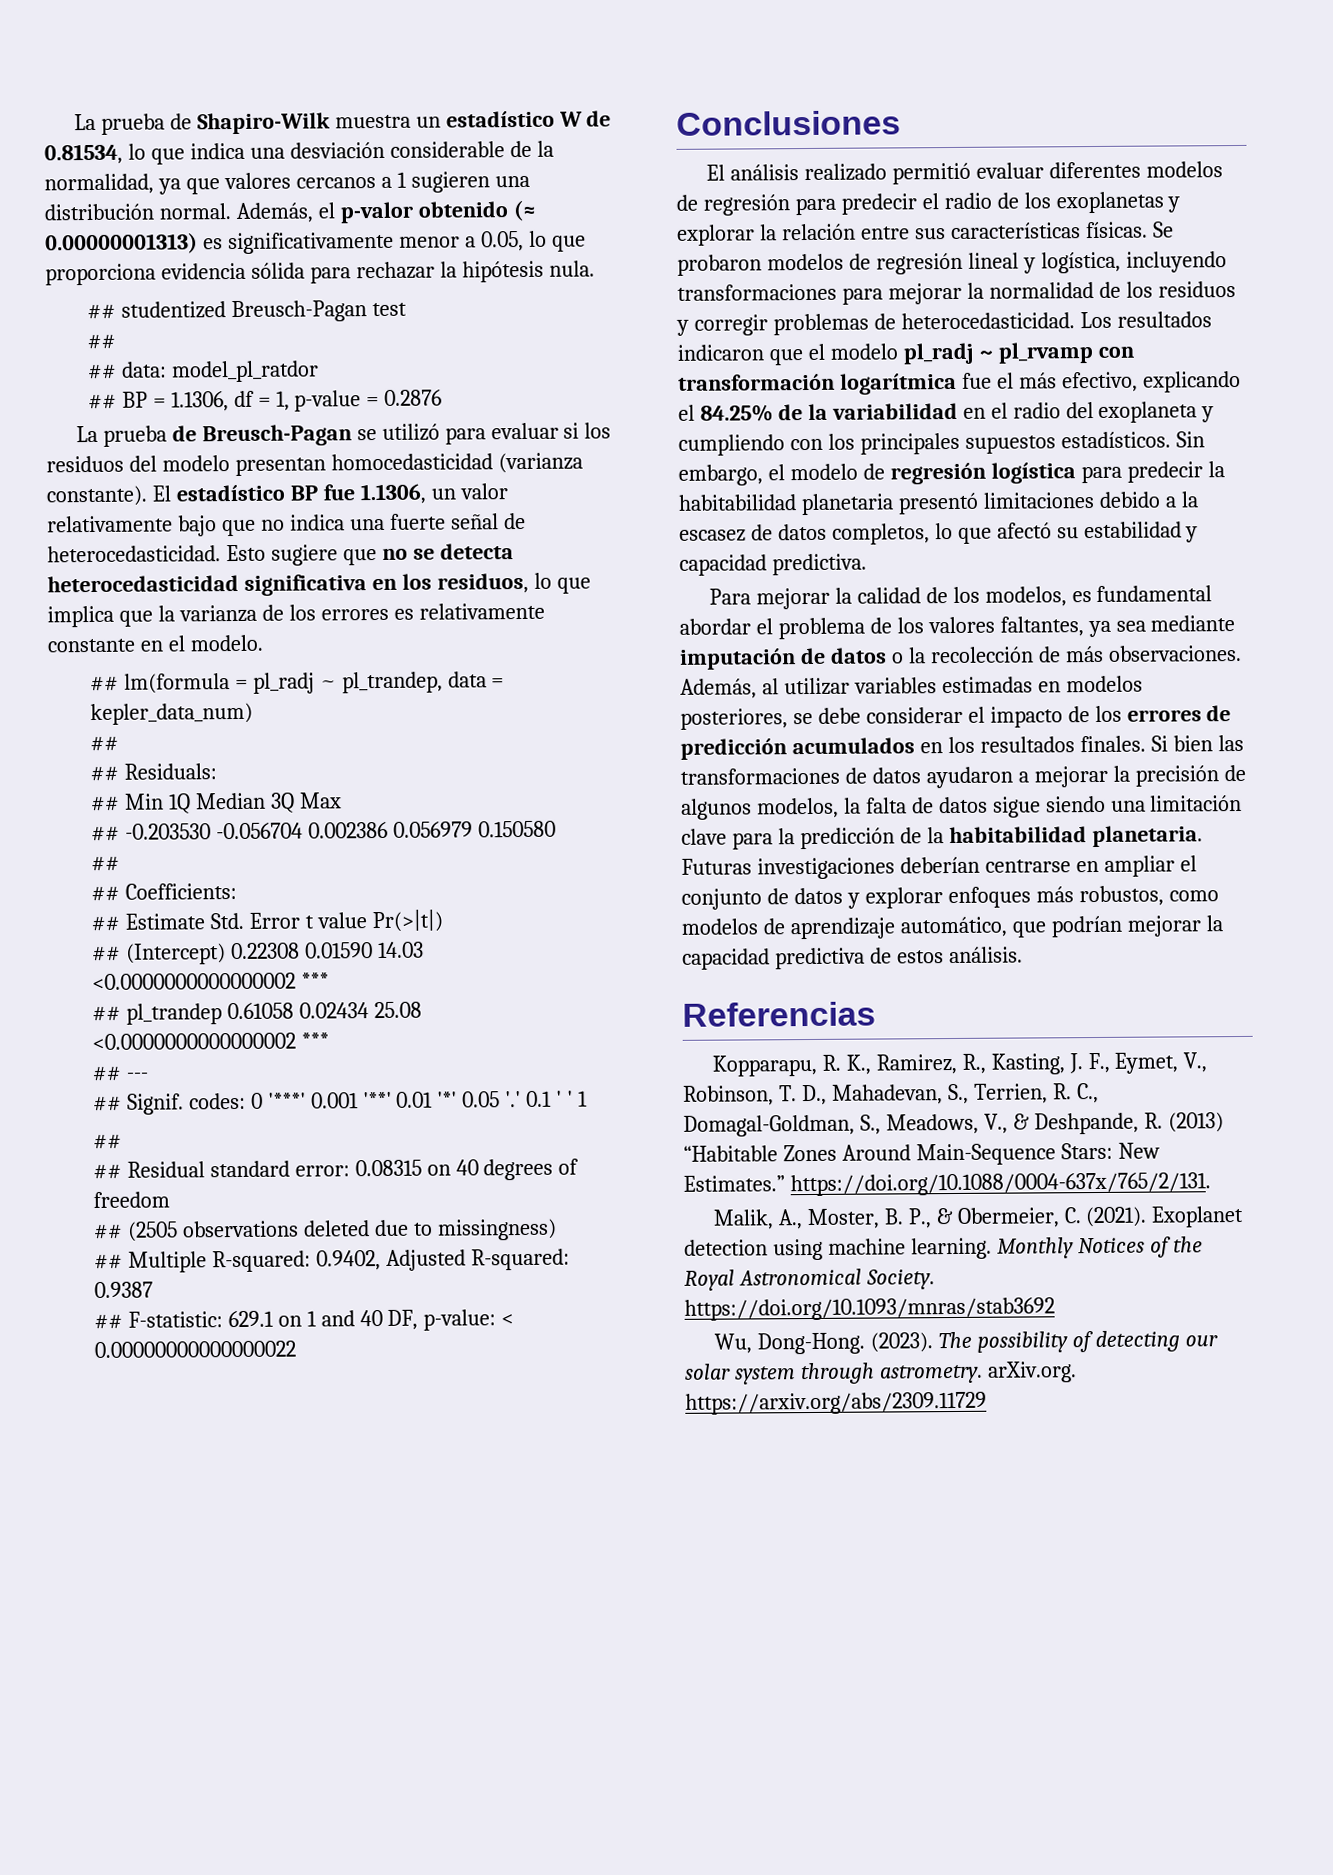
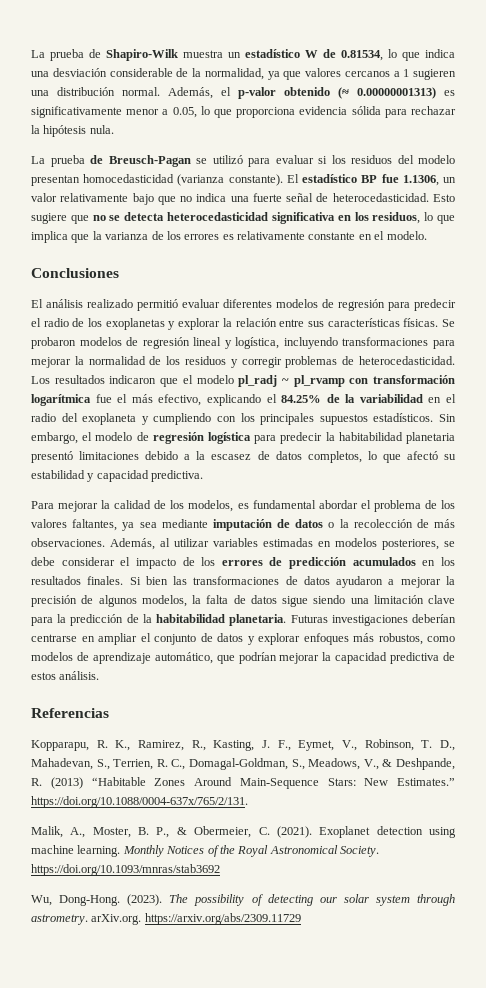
- ## studentized Breusch-Pagan test
- ##
- ## data: model_pl_ratdor
- ## BP = 1.1306, df = 1, p-value = 0.2876
- ## lm(formula = pl_radj ~ pl_trandep, data = kepler_data_num)
- ##
- ## Residuals:
- ## Min 1Q Median 3Q Max
- ## -0.203530 -0.056704 0.002386 0.056979 0.150580
- ##
- ## Coefficients:
- ## Estimate Std. Error t value Pr(>|t|)
- ## (Intercept) 0.22308 0.01590 14.03 <0.0000000000000002 ***
- ## pl_trandep 0.61058 0.02434 25.08 <0.0000000000000002 ***
- ## ---
- ## Signif. codes: 0 '***' 0.001 '**' 0.01 '*' 0.05 '.' 0.1 ' ' 1
- ##
- ## Residual standard error: 0.08315 on 40 degrees of freedom
- ## (2505 observations deleted due to missingness)
- ## Multiple R-squared: 0.9402, Adjusted R-squared: 0.9387
- ## F-statistic: 629.1 on 1 and 40 DF, p-value: < 0.00000000000000022

